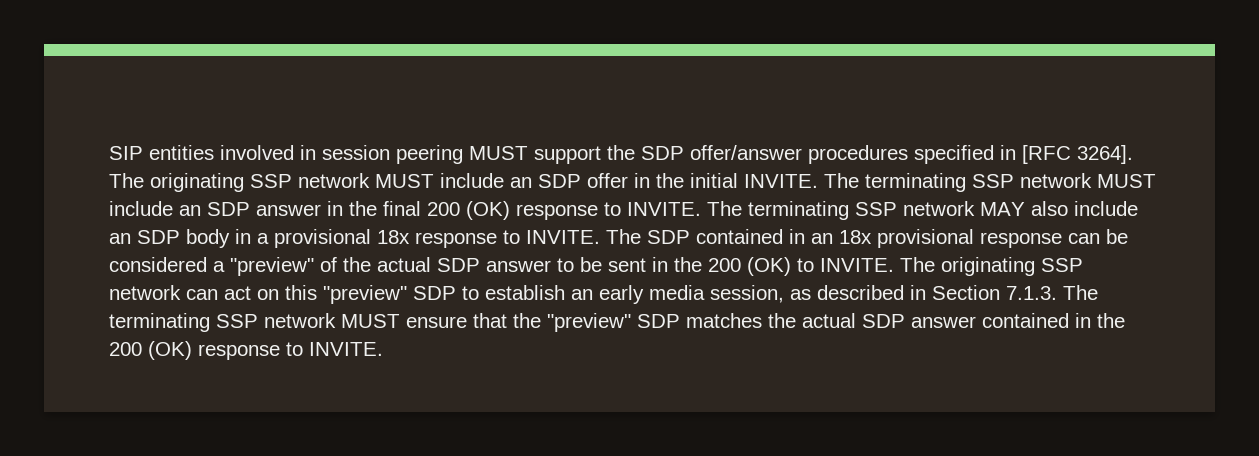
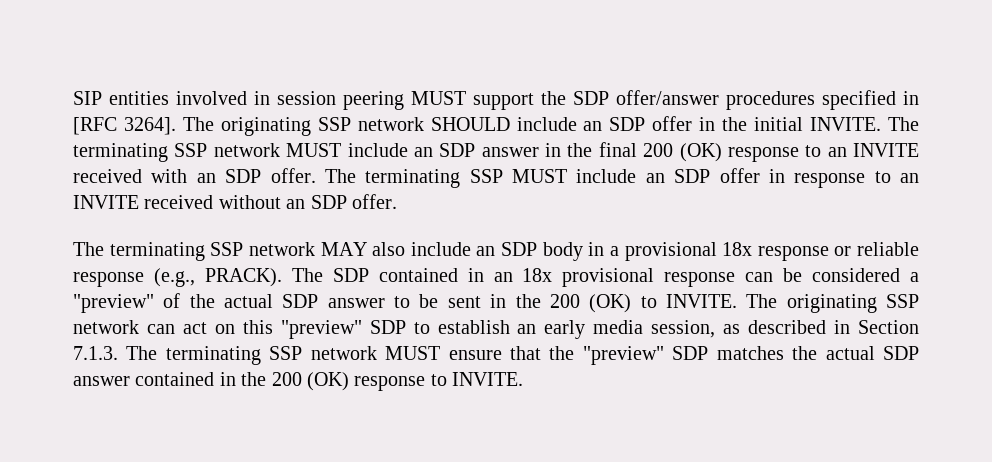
- The originating SSP network MUST include an SDP offer in the initial INVITE.
+ The originating SSP network SHOULD include an SDP offer in the initial INVITE.
- The terminating SSP network MUST include an SDP answer in the final 200 (OK) response to INVITE. The terminating SSP network MAY also include an SDP body in a provisional 18x response to INVITE.
+ The terminating SSP network MUST include an SDP answer in the final 200 (OK) response to an INVITE received with an SDP offer. The terminating SSP MUST include an SDP offer in response to an INVITE received without an SDP offer.
+ The terminating SSP network MAY also include an SDP body in a provisional 18x response or reliable response (e.g., PRACK).

